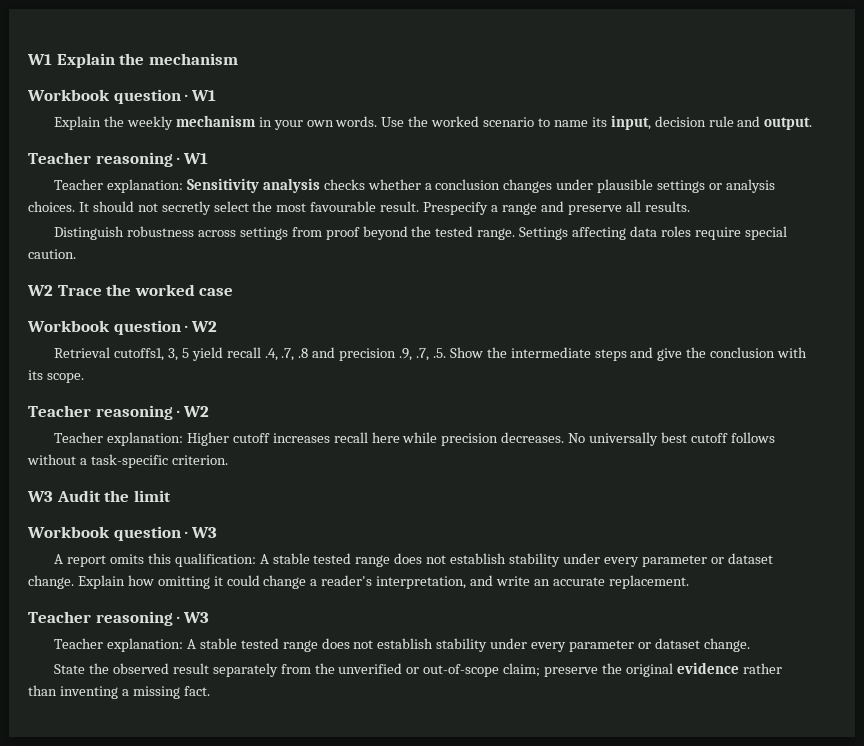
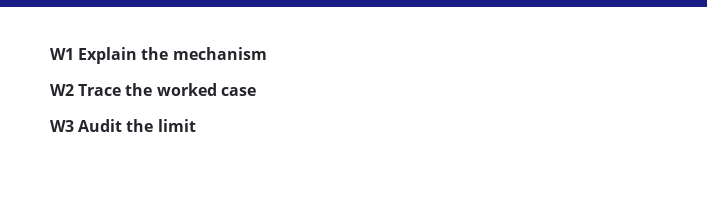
- Workbook question · W1
- Explain the weekly mechanism in your own words. Use the worked scenario to name its input, decision rule and output.
- Teacher reasoning · W1
- Teacher explanation: Sensitivity analysis checks whether a conclusion changes under plausible settings or analysis choices. It should not secretly select the most favourable result. Prespecify a range and preserve all results.
- Distinguish robustness across settings from proof beyond the tested range. Settings affecting data roles require special caution.
- Workbook question · W2
- Retrieval cutoffs1, 3, 5 yield recall .4, .7, .8 and precision .9, .7, .5. Show the intermediate steps and give the conclusion with its scope.
- Teacher reasoning · W2
- Teacher explanation: Higher cutoff increases recall here while precision decreases. No universally best cutoff follows without a task-specific criterion.
  W3 Audit the limit
- Workbook question · W3
- A report omits this qualification: A stable tested range does not establish stability under every parameter or dataset change. Explain how omitting it could change a reader's interpretation, and write an accurate replacement.
- Teacher reasoning · W3
- Teacher explanation: A stable tested range does not establish stability under every parameter or dataset change.
- State the observed result separately from the unverified or out-of-scope claim; preserve the original evidence rather than inventing a missing fact.

